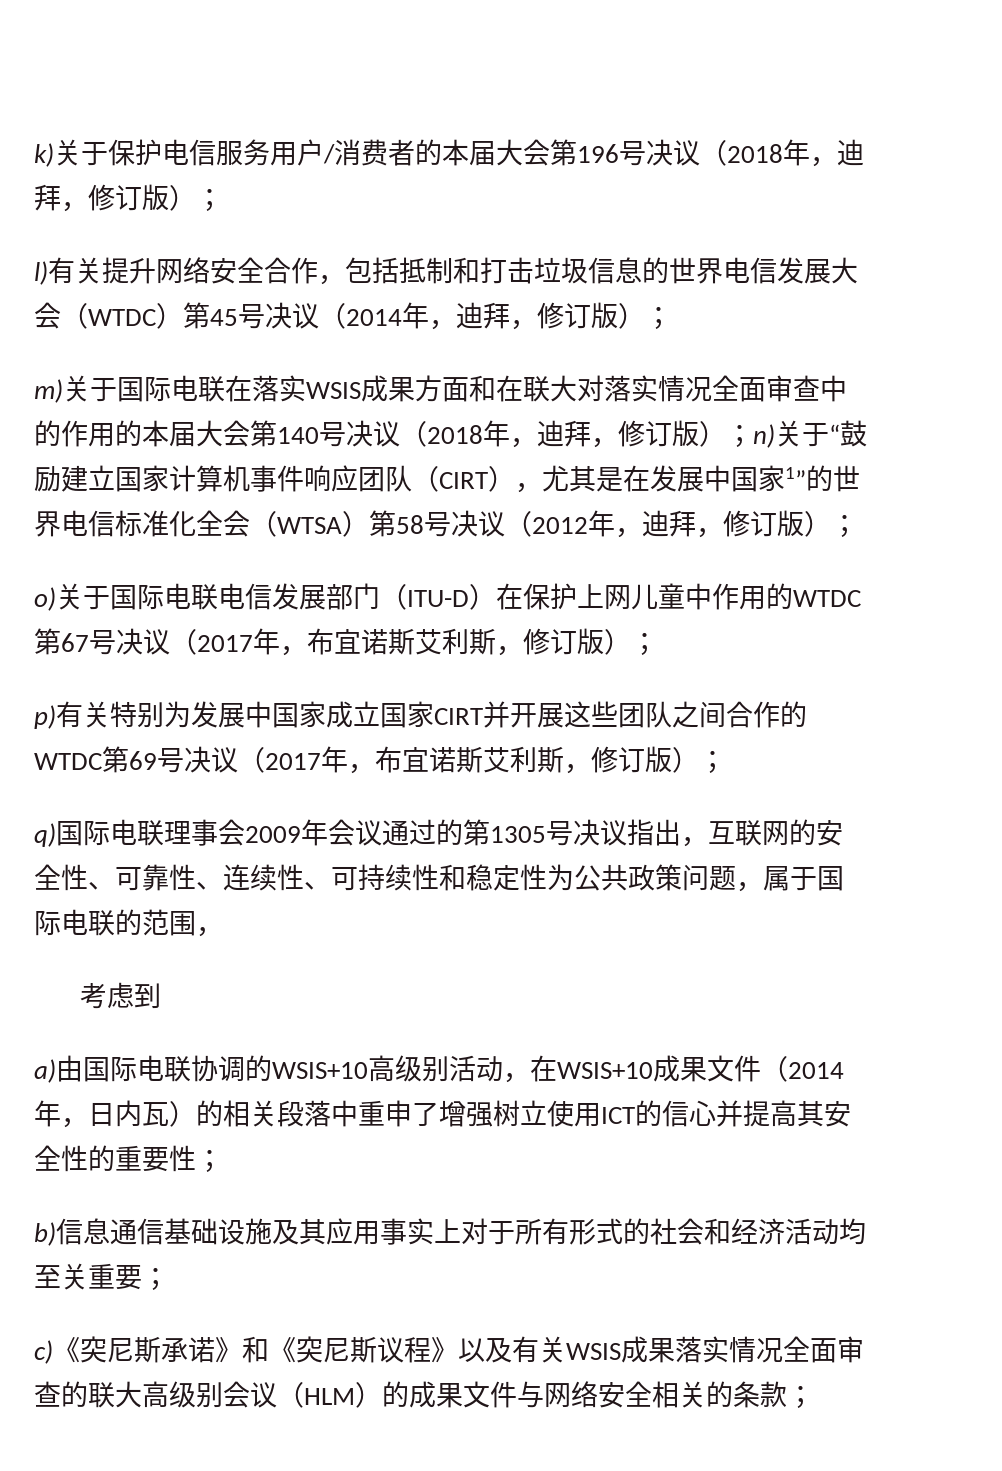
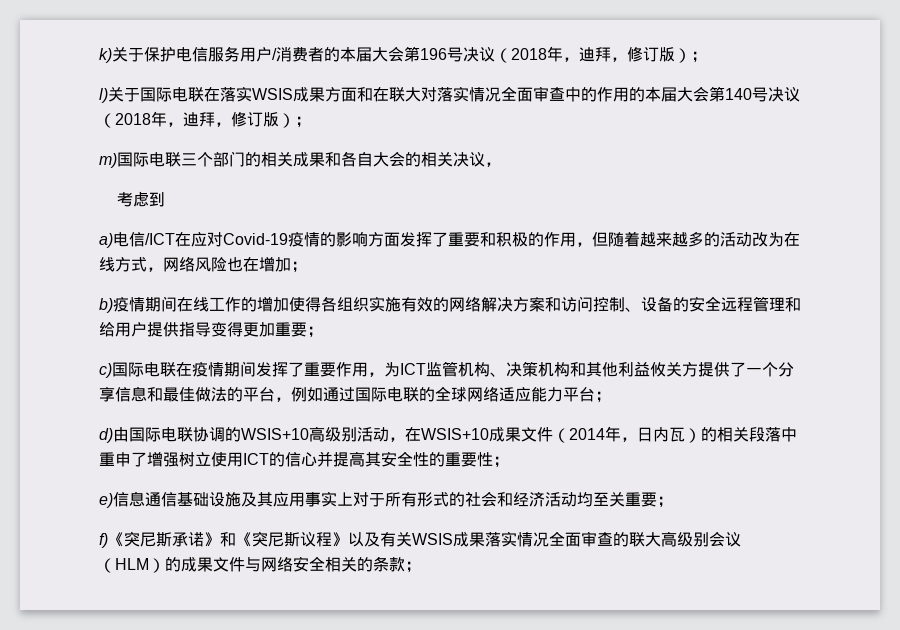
- l)有关提升网络安全合作，包括抵制和打击垃圾信息的世界电信发展大会（WTDC）第45号决议（2014年，迪拜，修订版）；
- m)关于国际电联在落实WSIS成果方面和在联大对落实情况全面审查中的作用的本届大会第140号决议（2018年，迪拜，修订版）；n)关于“鼓励建立国家计算机事件响应团队（CIRT），尤其是在发展中国家1”的世界电信标准化全会（WTSA）第58号决议（2012年，迪拜，修订版）；
- o)关于国际电联电信发展部门（ITU-D）在保护上网儿童中作用的WTDC第67号决议（2017年，布宜诺斯艾利斯，修订版）；
- p)有关特别为发展中国家成立国家CIRT并开展这些团队之间合作的WTDC第69号决议（2017年，布宜诺斯艾利斯，修订版）；
- q)国际电联理事会2009年会议通过的第1305号决议指出，互联网的安全性、可靠性、连续性、可持续性和稳定性为公共政策问题，属于国际电联的范围，
+ l)关于国际电联在落实WSIS成果方面和在联大对落实情况全面审查中的作用的本届大会第140号决议（2018年，迪拜，修订版）；
+ m)国际电联三个部门的相关成果和各自大会的相关决议，
  考虑到
- a)由国际电联协调的WSIS+10高级别活动，在WSIS+10成果文件（2014年，日内瓦）的相关段落中重申了增强树立使用ICT的信心并提高其安全性的重要性；
+ a)电信/ICT在应对Covid-19疫情的影响方面发挥了重要和积极的作用，但随着越来越多的活动改为在线方式，网络风险也在增加；
+ b)疫情期间在线工作的增加使得各组织实施有效的网络解决方案和访问控制、设备的安全远程管理和给用户提供指导变得更加重要；
+ c)国际电联在疫情期间发挥了重要作用，为ICT监管机构、决策机构和其他利益攸关方提供了一个分享信息和最佳做法的平台，例如通过国际电联的全球网络适应能力平台；
+ d)由国际电联协调的WSIS+10高级别活动，在WSIS+10成果文件（2014年，日内瓦）的相关段落中重申了增强树立使用ICT的信心并提高其安全性的重要性；
- b)信息通信基础设施及其应用事实上对于所有形式的社会和经济活动均至关重要；
+ e)信息通信基础设施及其应用事实上对于所有形式的社会和经济活动均至关重要；
- c)《突尼斯承诺》和《突尼斯议程》以及有关WSIS成果落实情况全面审查的联大高级别会议（HLM）的成果文件与网络安全相关的条款；
+ f)《突尼斯承诺》和《突尼斯议程》以及有关WSIS成果落实情况全面审查的联大高级别会议（HLM）的成果文件与网络安全相关的条款；

